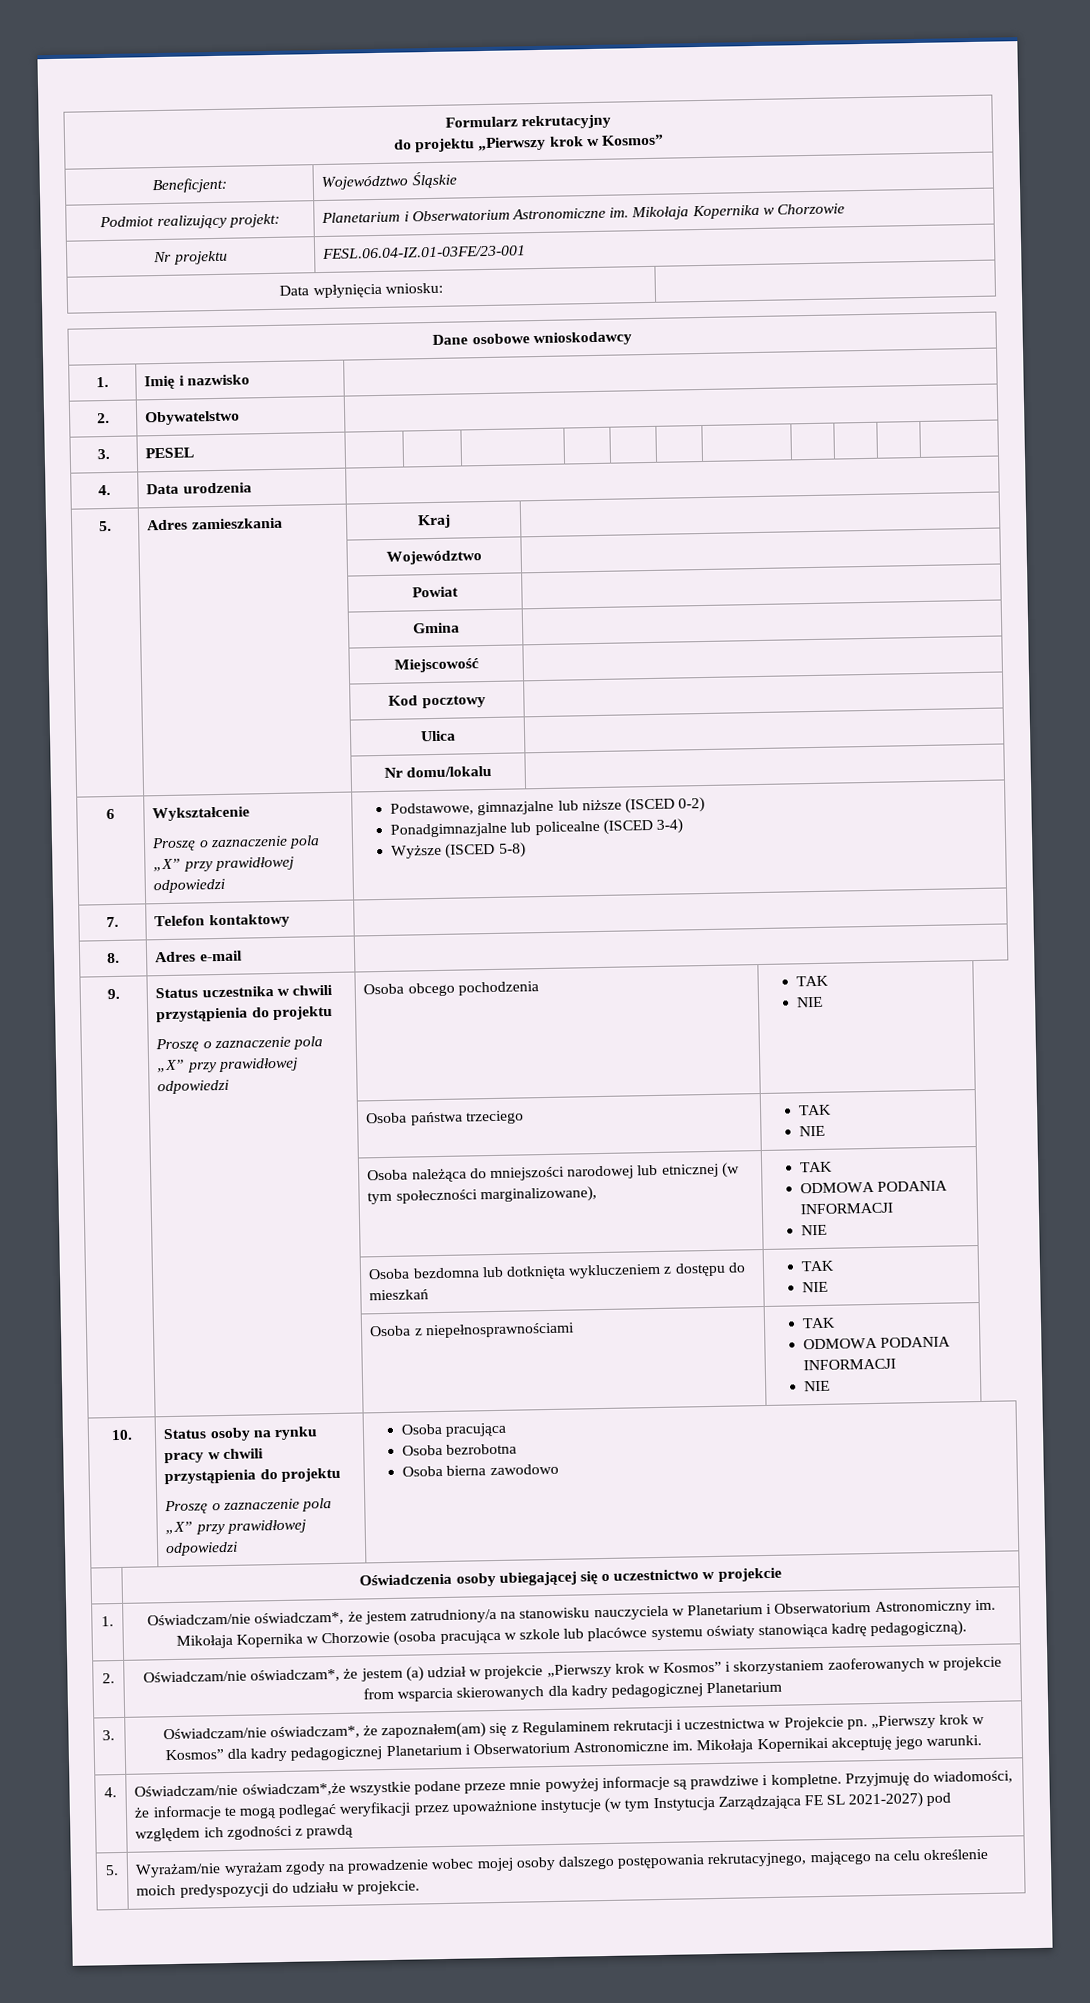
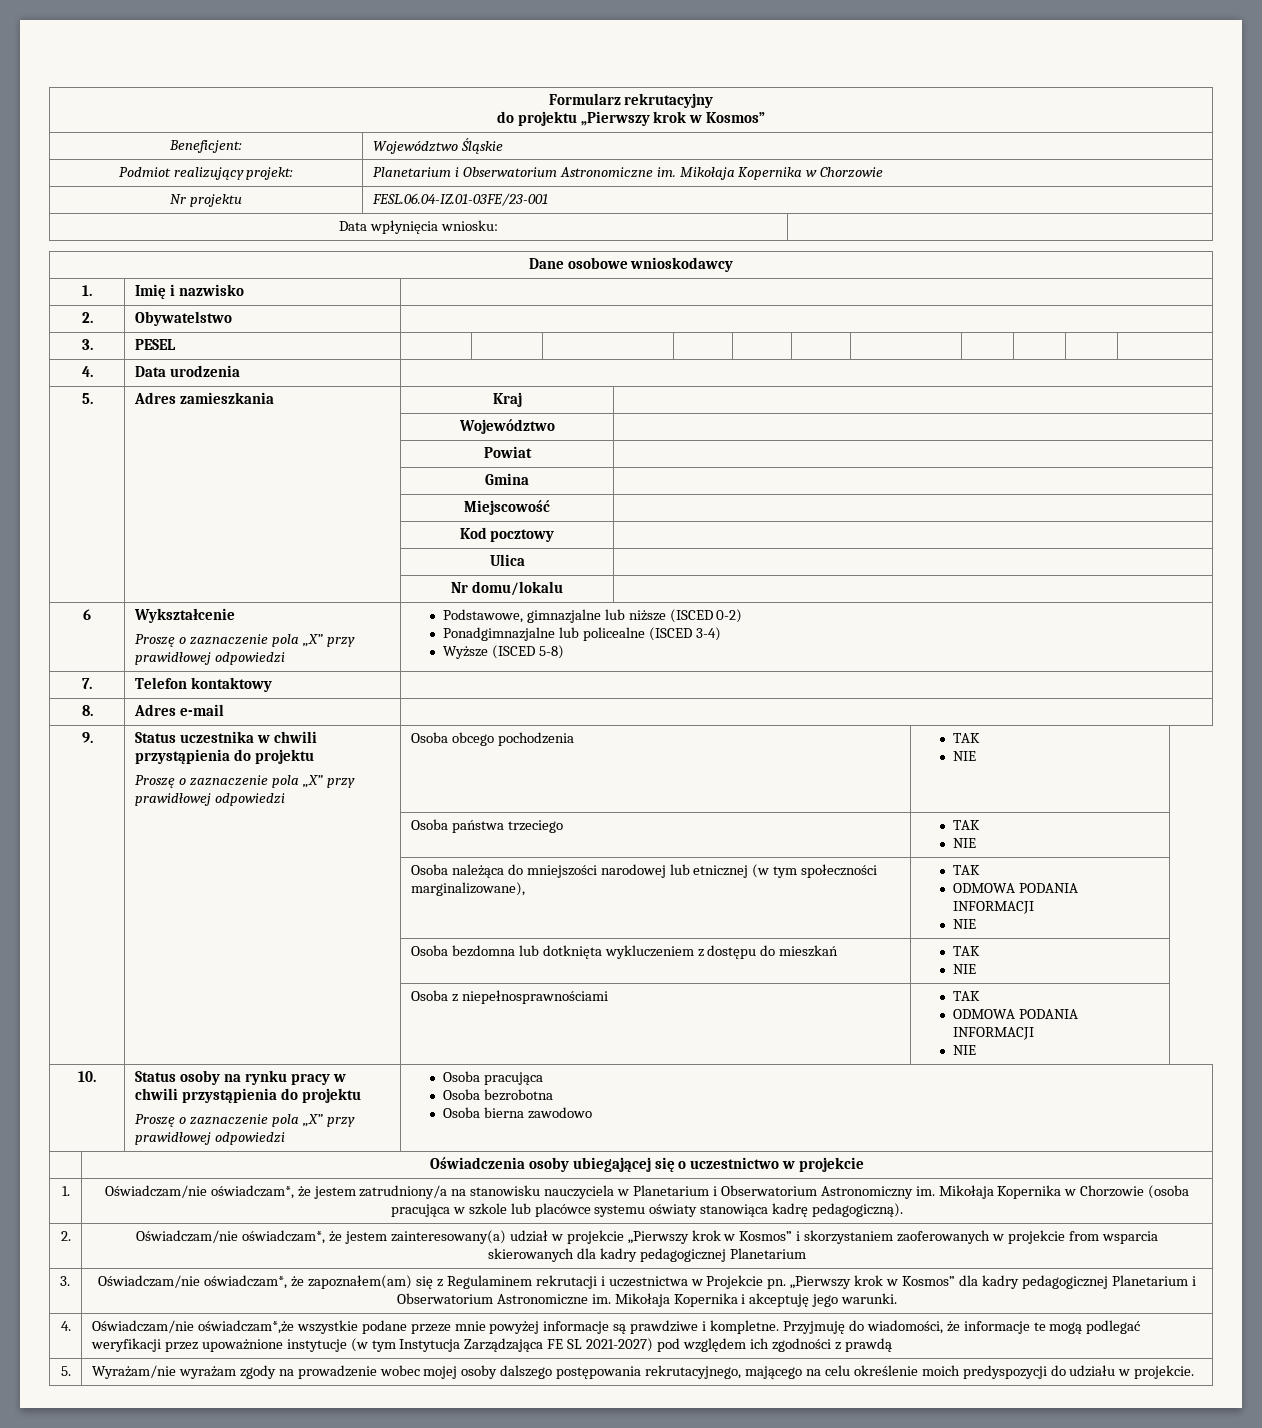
- 2. | Oświadczam/nie oświadczam*, że jestem (a) udział w projekcie „Pierwszy krok w Kosmos” i skorzystaniem zaoferowanych w projekcie from wsparcia skierowanych dla kadry pedagogicznej Planetarium
+ 2. | Oświadczam/nie oświadczam*, że jestem zainteresowany(a) udział w projekcie „Pierwszy krok w Kosmos” i skorzystaniem zaoferowanych w projekcie from wsparcia skierowanych dla kadry pedagogicznej Planetarium
- 3. | Oświadczam/nie oświadczam*, że zapoznałem(am) się z Regulaminem rekrutacji i uczestnictwa w Projekcie pn. „Pierwszy krok w Kosmos” dla kadry pedagogicznej Planetarium i Obserwatorium Astronomiczne im. Mikołaja Kopernikai akceptuję jego warunki.
+ 3. | Oświadczam/nie oświadczam*, że zapoznałem(am) się z Regulaminem rekrutacji i uczestnictwa w Projekcie pn. „Pierwszy krok w Kosmos” dla kadry pedagogicznej Planetarium i Obserwatorium Astronomiczne im. Mikołaja Kopernika i akceptuję jego warunki.

